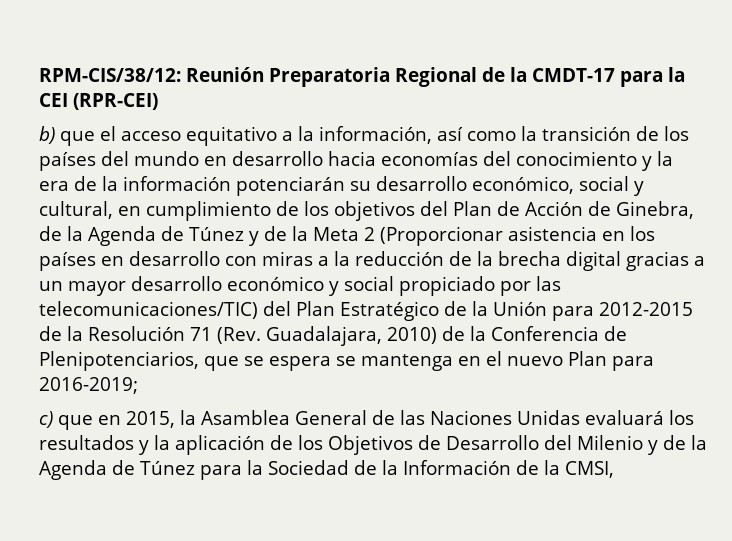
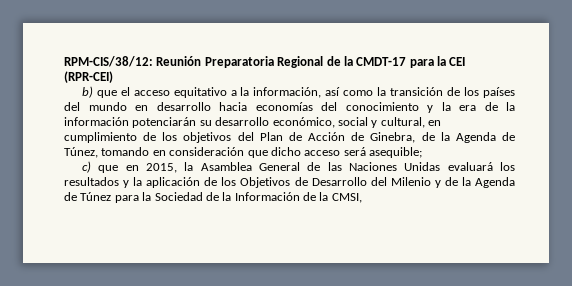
- b) que el acceso equitativo a la información, así como la transición de los países del mundo en desarrollo hacia economías del conocimiento y la era de la información potenciarán su desarrollo económico, social y cultural, en cumplimiento de los objetivos del Plan de Acción de Ginebra, de la Agenda de Túnez y de la Meta 2 (Proporcionar asistencia en los países en desarrollo con miras a la reducción de la brecha digital gracias a un mayor desarrollo económico y social propiciado por las telecomunicaciones/TIC) del Plan Estratégico de la Unión para 2012-2015 de la Resolución 71 (Rev. Guadalajara, 2010) de la Conferencia de Plenipotenciarios, que se espera se mantenga en el nuevo Plan para 2016-2019;
+ b) que el acceso equitativo a la información, así como la transición de los países del mundo en desarrollo hacia economías del conocimiento y la era de la información potenciarán su desarrollo económico, social y cultural, en cumplimiento de los objetivos del Plan de Acción de Ginebra, de la Agenda de Túnez, tomando en consideración que dicho acceso será asequible;

